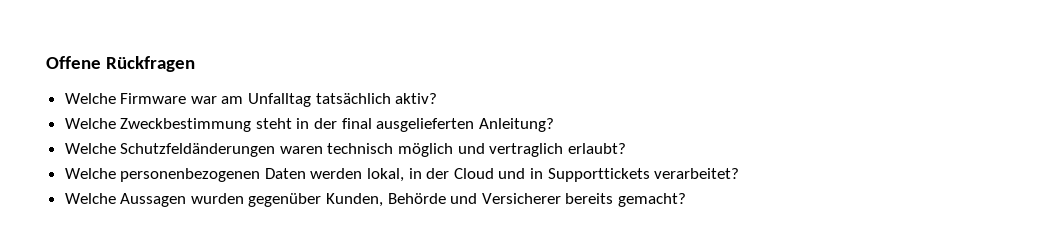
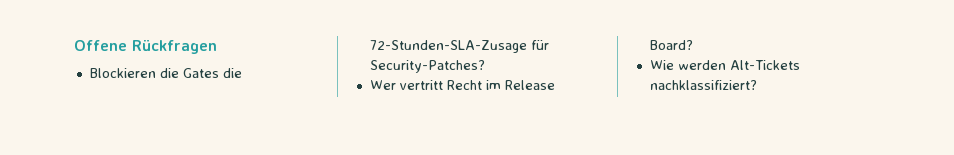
- Welche Firmware war am Unfalltag tatsächlich aktiv?
- Welche Zweckbestimmung steht in der final ausgelieferten Anleitung?
- Welche Schutzfeldänderungen waren technisch möglich und vertraglich erlaubt?
- Welche personenbezogenen Daten werden lokal, in der Cloud und in Supporttickets verarbeitet?
- Welche Aussagen wurden gegenüber Kunden, Behörde und Versicherer bereits gemacht?
+ Blockieren die Gates die 72-Stunden-SLA-Zusage für Security-Patches?
+ Wer vertritt Recht im Release Board?
+ Wie werden Alt-Tickets nachklassifiziert?

